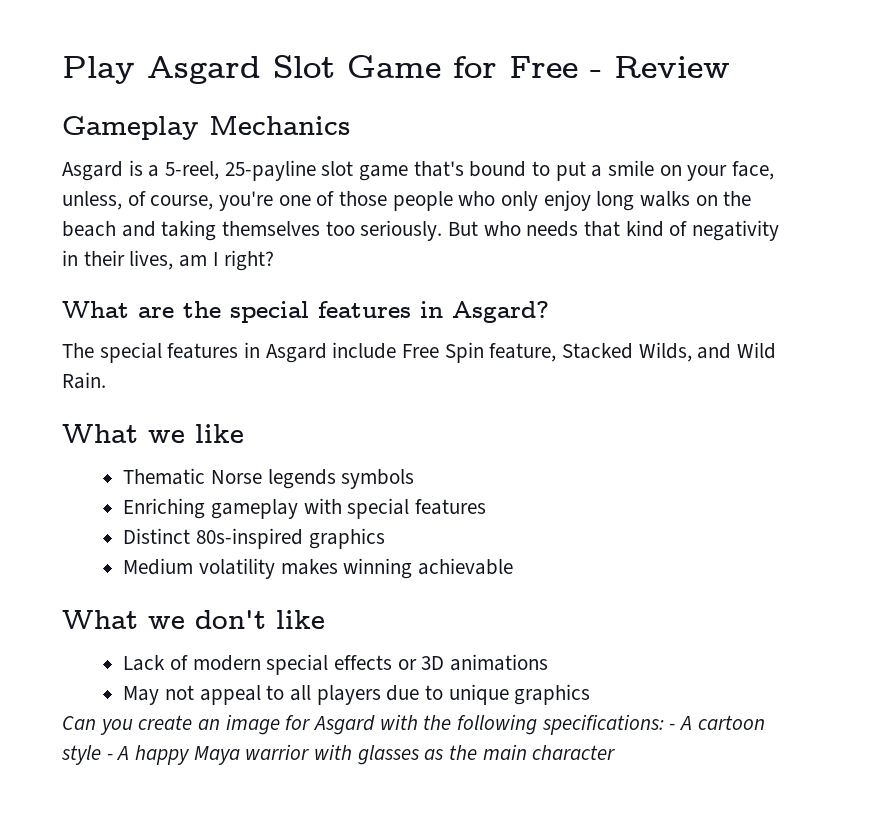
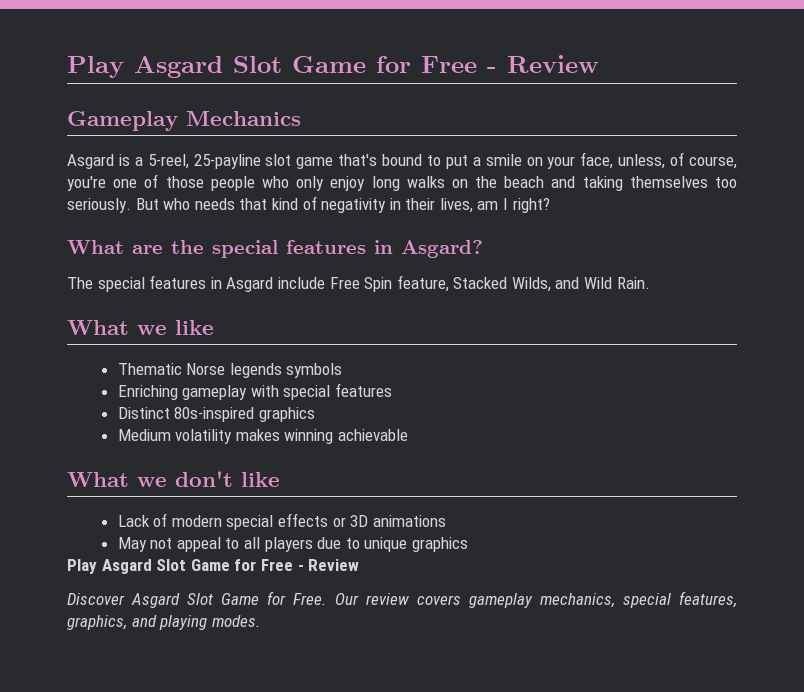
  May not appeal to all players due to unique graphics
- Can you create an image for Asgard with the following specifications: - A cartoon style - A happy Maya warrior with glasses as the main character
+ Play Asgard Slot Game for Free - Review
+ Discover Asgard Slot Game for Free. Our review covers gameplay mechanics, special features, graphics, and playing modes.

